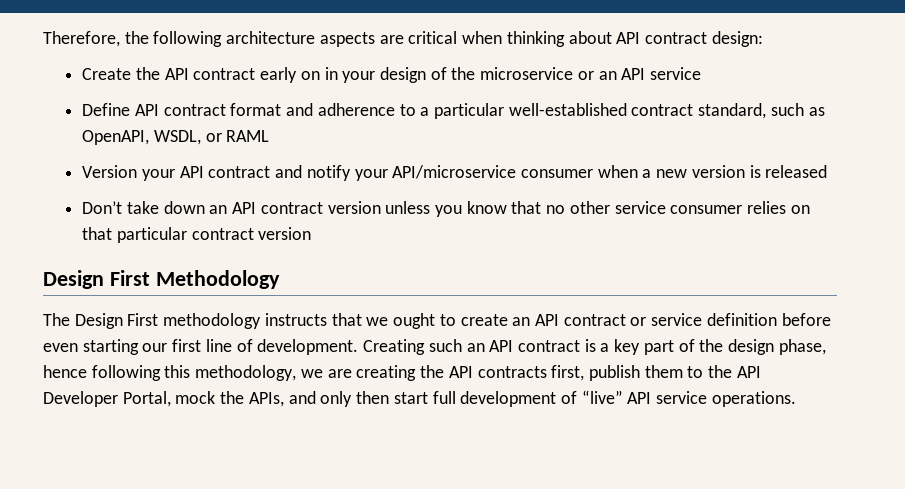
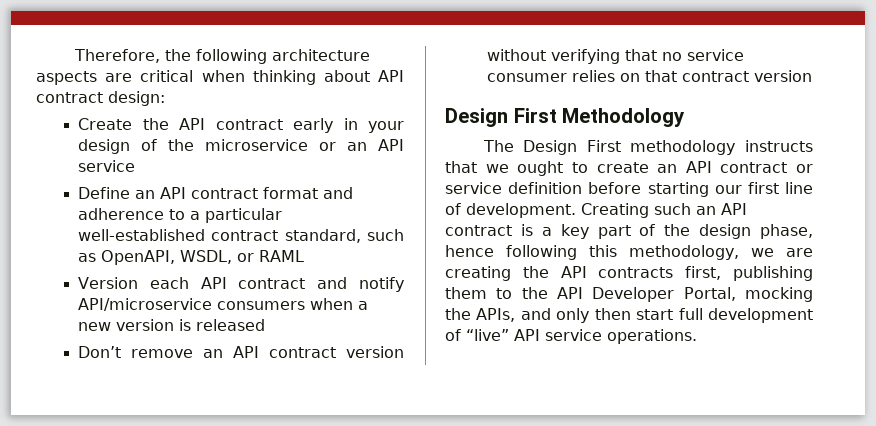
- Create the API contract early on in your design of the microservice or an API service
+ Create the API contract early in your design of the microservice or an API service
- Define API contract format and adherence to a particular well-established contract standard, such as OpenAPI, WSDL, or RAML
+ Define an API contract format and adherence to a particular well-established contract standard, such as OpenAPI, WSDL, or RAML
- Version your API contract and notify your API/microservice consumer when a new version is released
+ Version each API contract and notify API/microservice consumers when a new version is released
- Don’t take down an API contract version unless you know that no other service consumer relies on that particular contract version
+ Don’t remove an API contract version without verifying that no service consumer relies on that contract version
- The Design First methodology instructs that we ought to create an API contract or service definition before even starting our first line of development.
+ The Design First methodology instructs that we ought to create an API contract or service definition before starting our first line of development.
- Creating such an API contract is a key part of the design phase, hence following this methodology, we are creating the API contracts first, publish them to the API Developer Portal, mock the APIs, and only then start full development of “live” API service operations.
+ Creating such an API contract is a key part of the design phase, hence following this methodology, we are creating the API contracts first, publishing them to the API Developer Portal, mocking the APIs, and only then start full development of “live” API service operations.

